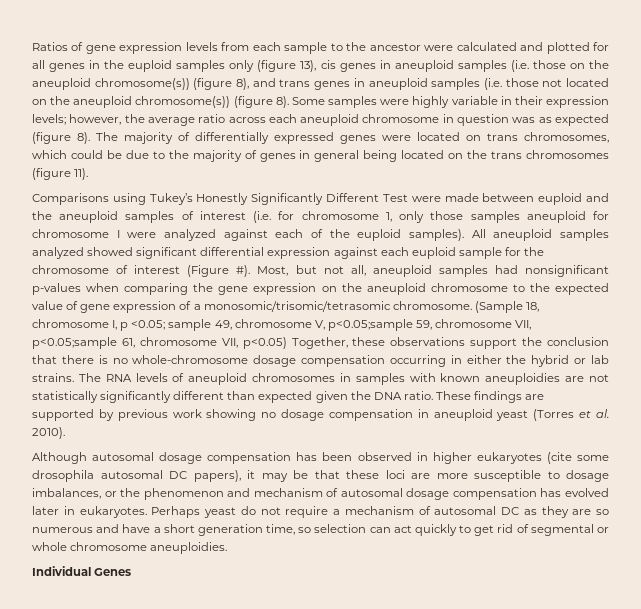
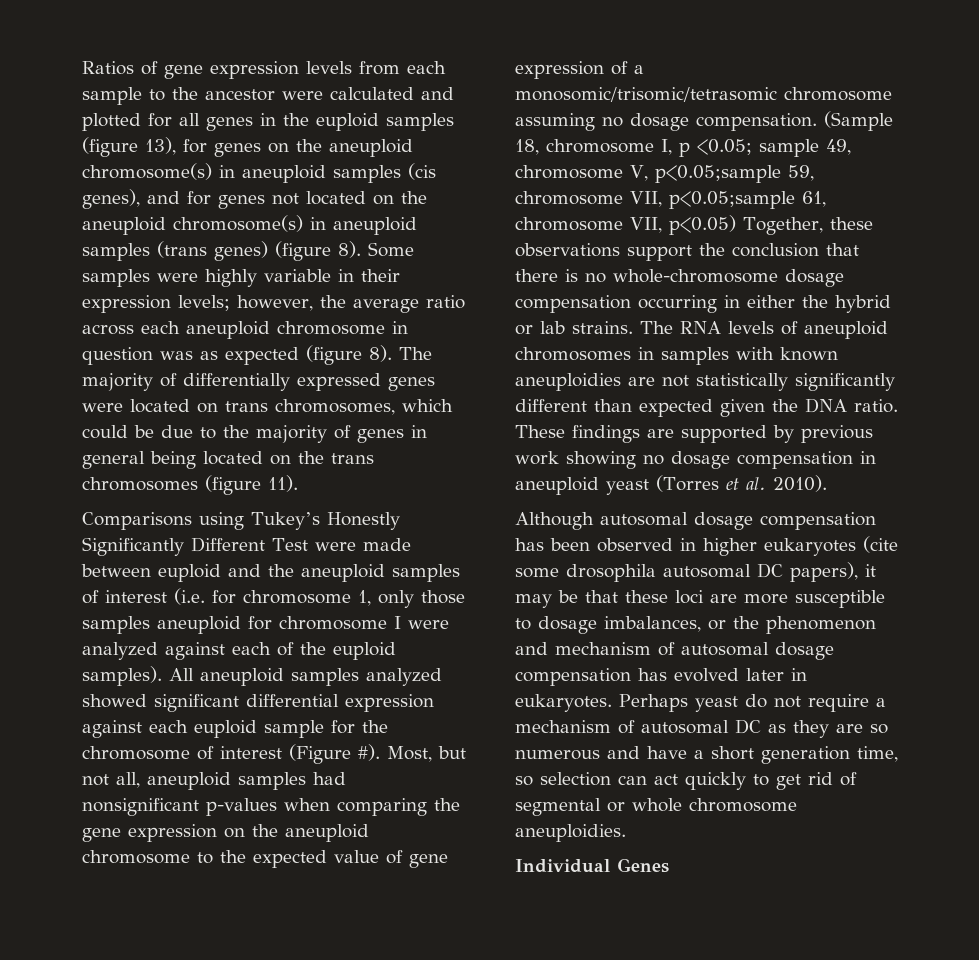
- Ratios of gene expression levels from each sample to the ancestor were calculated and plotted for all genes in the euploid samples only (figure 13), cis genes in aneuploid samples (i.e. those on the aneuploid chromosome(s)) (figure 8), and trans genes in aneuploid samples (i.e. those not located on the aneuploid chromosome(s)) (figure 8).
+ Ratios of gene expression levels from each sample to the ancestor were calculated and plotted for all genes in the euploid samples (figure 13), for genes on the aneuploid chromosome(s) in aneuploid samples (cis genes), and for genes not located on the aneuploid chromosome(s) in aneuploid samples (trans genes) (figure 8).
- Most, but not all, aneuploid samples had nonsignificant p-values when comparing the gene expression on the aneuploid chromosome to the expected value of gene expression of a monosomic/trisomic/tetrasomic chromosome.
+ Most, but not all, aneuploid samples had nonsignificant p-values when comparing the gene expression on the aneuploid chromosome to the expected value of gene expression of a monosomic/trisomic/tetrasomic chromosome assuming no dosage compensation.

